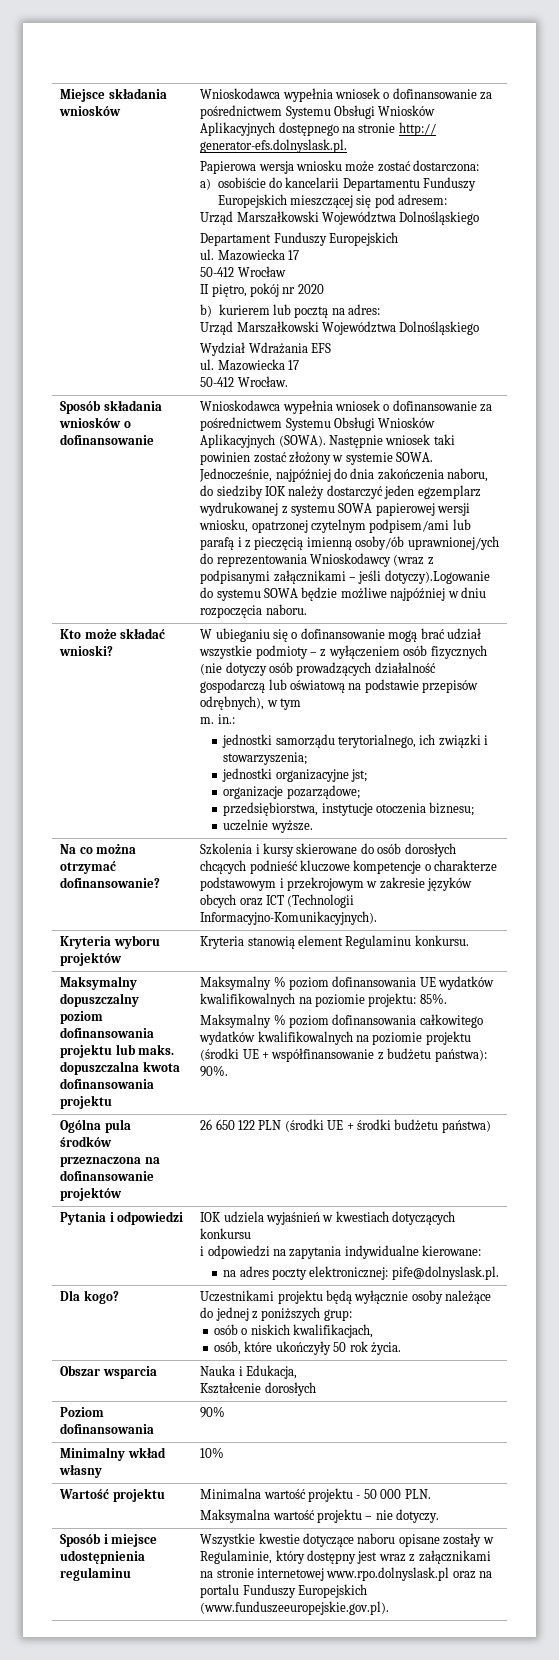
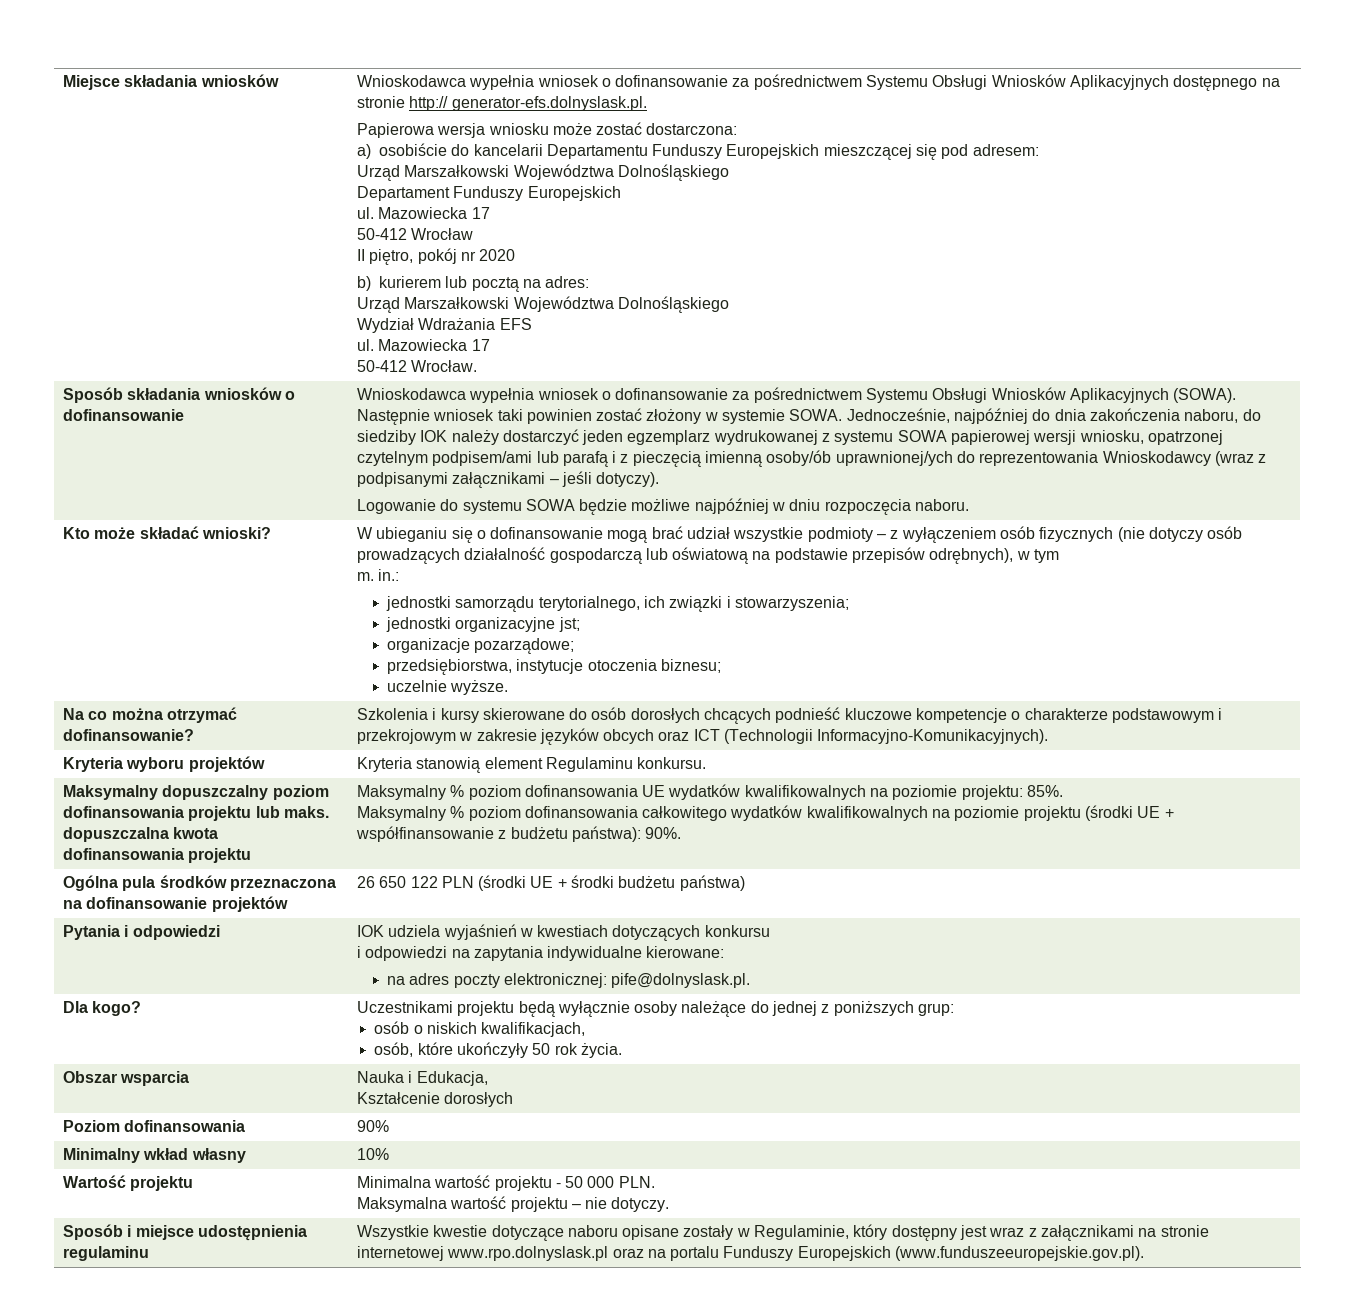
- Jednocześnie, najpóźniej do dnia zakończenia naboru, do siedziby IOK należy dostarczyć jeden egzemplarz wydrukowanej z systemu SOWA papierowej wersji wniosku, opatrzonej czytelnym podpisem/ami lub parafą i z pieczęcią imienną osoby/ób uprawnionej/ych do reprezentowania Wnioskodawcy (wraz z podpisanymi załącznikami – jeśli dotyczy).Logowanie do systemu SOWA będzie możliwe najpóźniej w dniu rozpoczęcia naboru.
+ Jednocześnie, najpóźniej do dnia zakończenia naboru, do siedziby IOK należy dostarczyć jeden egzemplarz wydrukowanej z systemu SOWA papierowej wersji wniosku, opatrzonej czytelnym podpisem/ami lub parafą i z pieczęcią imienną osoby/ób uprawnionej/ych do reprezentowania Wnioskodawcy (wraz z podpisanymi załącznikami – jeśli dotyczy).
+ Logowanie do systemu SOWA będzie możliwe najpóźniej w dniu rozpoczęcia naboru.

